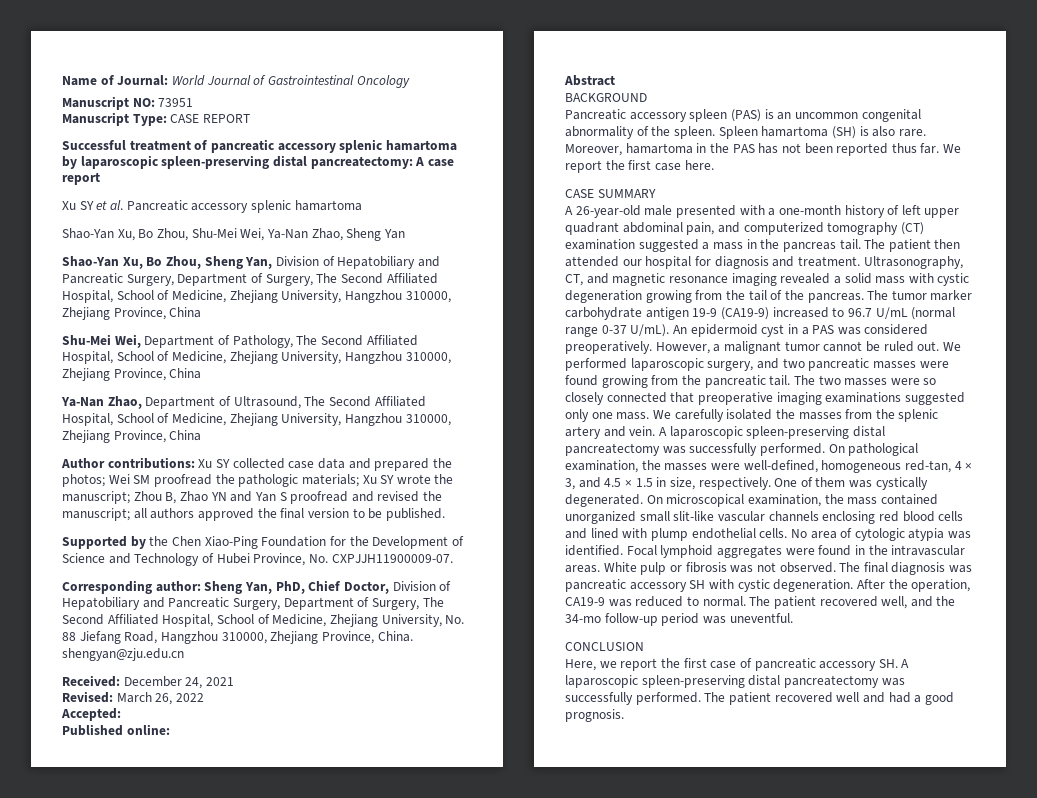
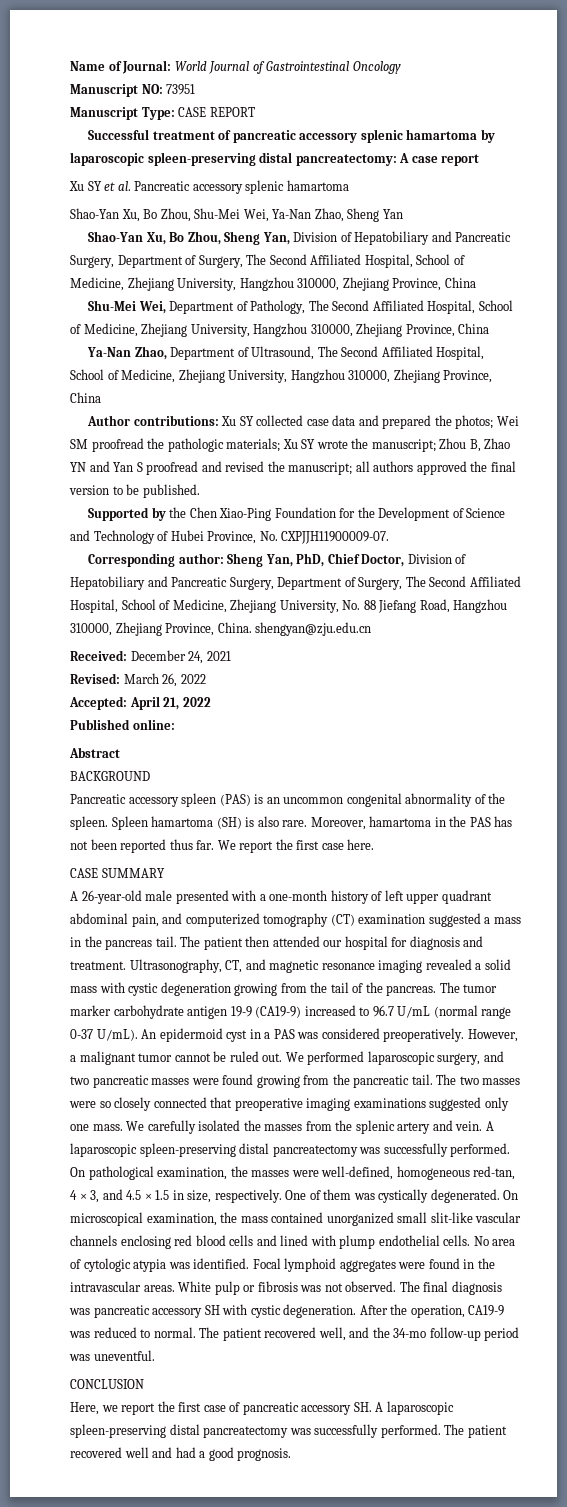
- Accepted:
+ Accepted: April 21, 2022

